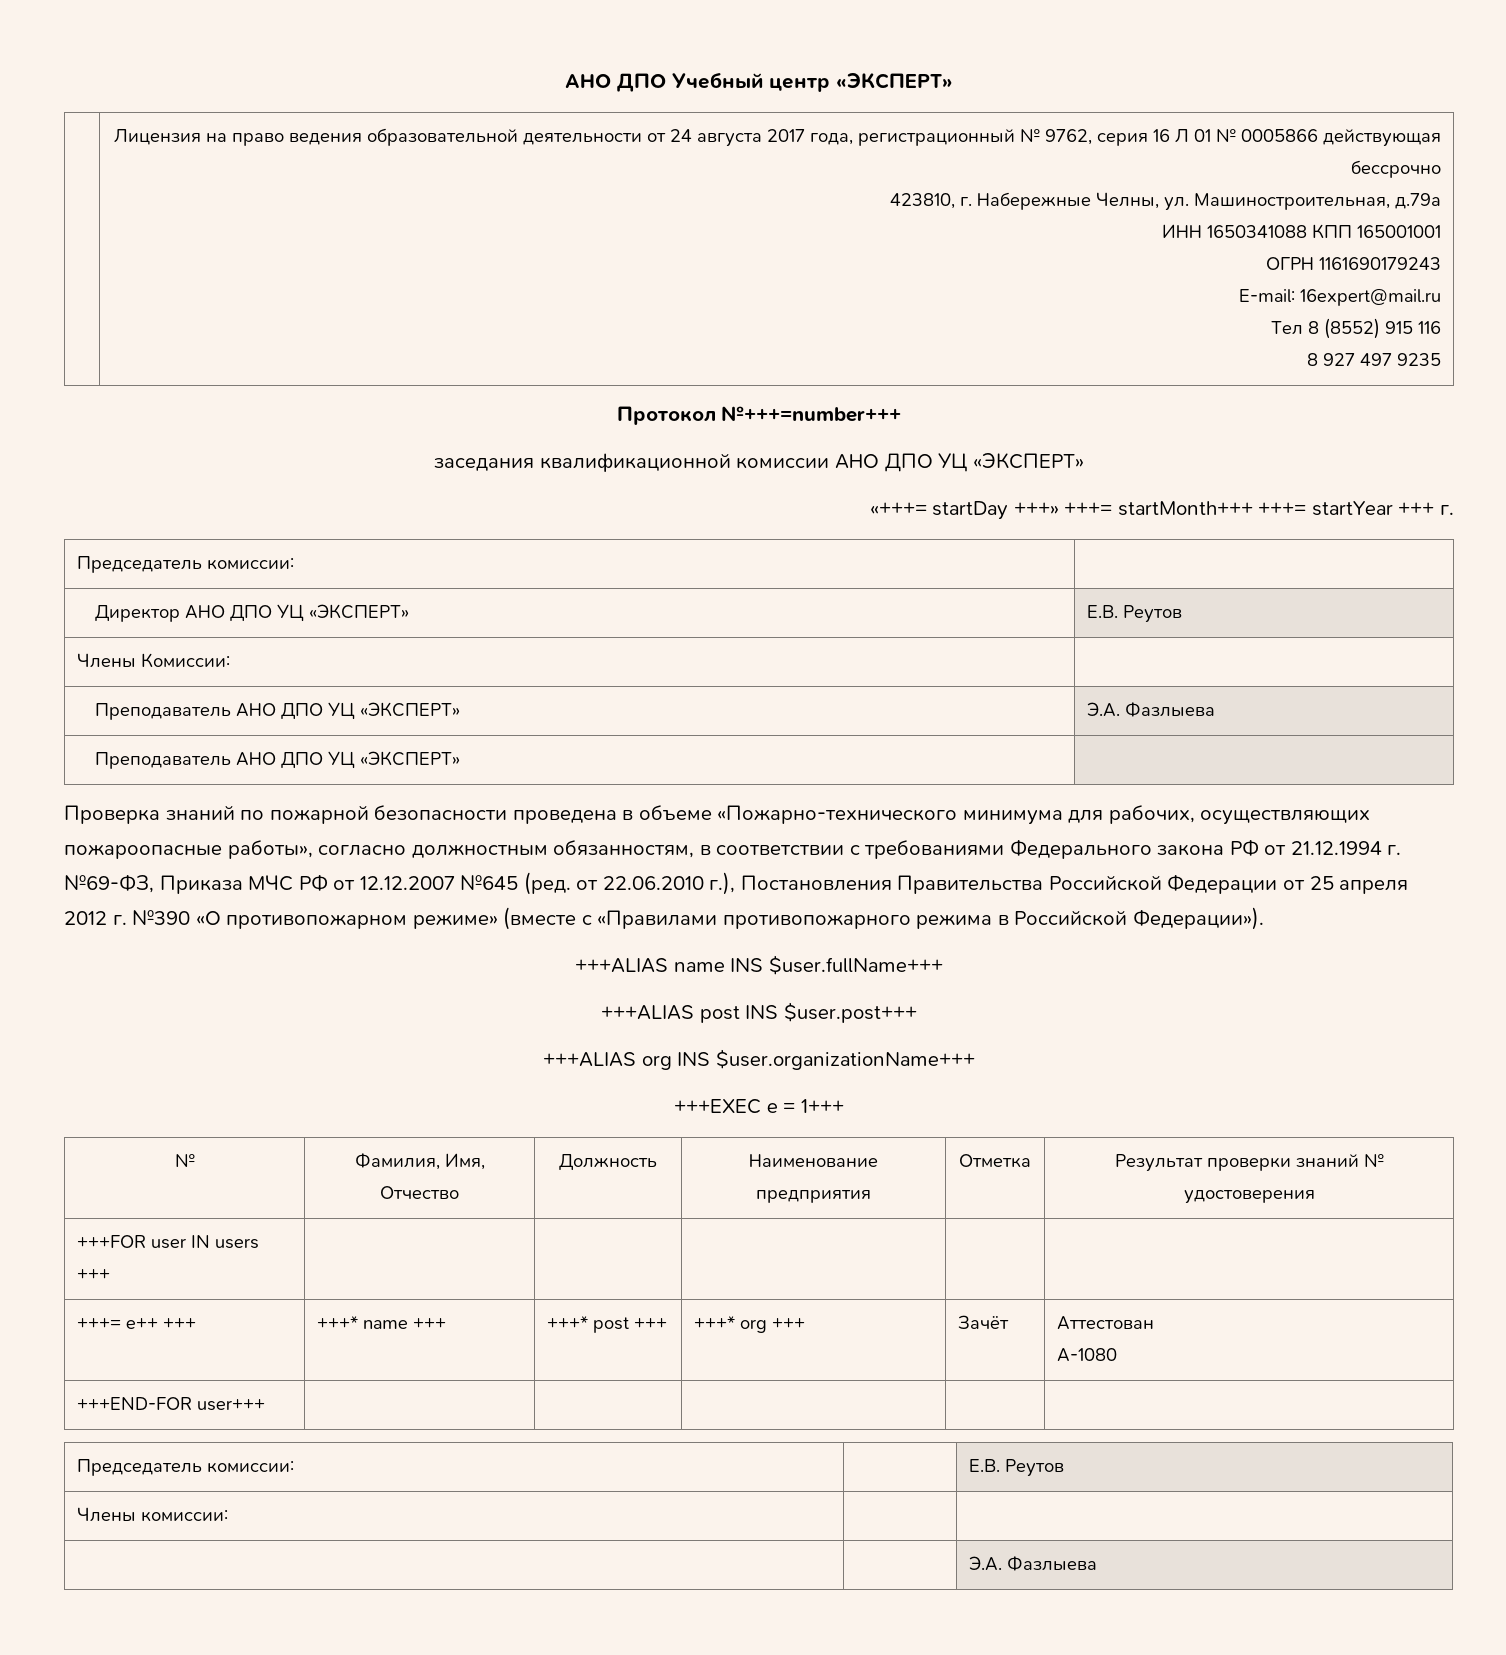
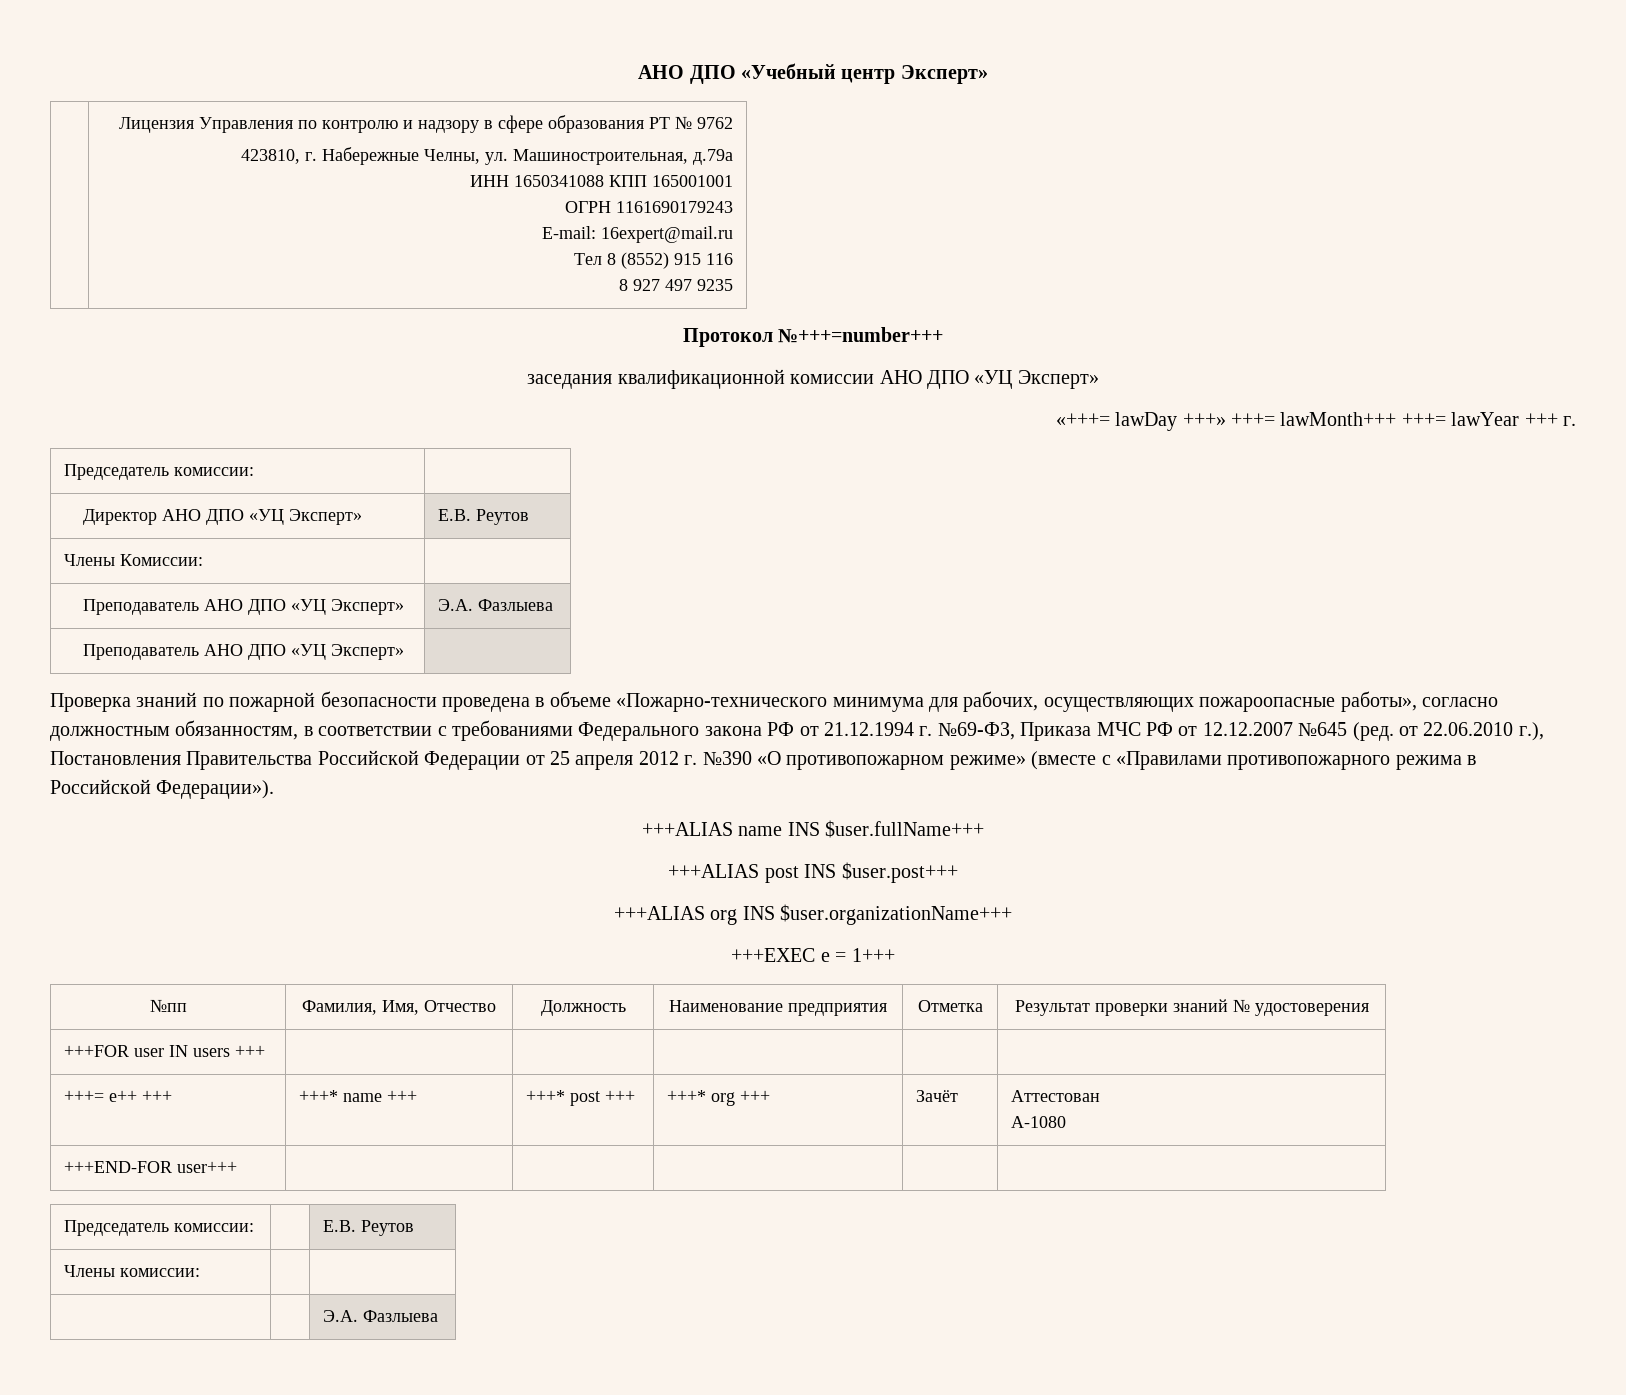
- АНО ДПО Учебный центр «ЭКСПЕРТ»
- | Лицензия на право ведения образовательной деятельности от 24 августа 2017 года, регистрационный № 9762, серия 16 Л 01 № 0005866 действующая бессрочно
+ АНО ДПО «Учебный центр Эксперт»
+ | Лицензия Управления по контролю и надзору в сфере образования РТ № 9762
- заседания квалификационной комиссии АНО ДПО УЦ «ЭКСПЕРТ»
+ заседания квалификационной комиссии АНО ДПО «УЦ Эксперт»
- «+++= startDay +++» +++= startMonth+++ +++= startYear +++ г.
+ «+++= lawDay +++» +++= lawMonth+++ +++= lawYear +++ г.
- Директор АНО ДПО УЦ «ЭКСПЕРТ» | Е.В. Реутов
+ Директор АНО ДПО «УЦ Эксперт» | Е.В. Реутов
- Преподаватель АНО ДПО УЦ «ЭКСПЕРТ» | Э.А. Фазлыева
- Преподаватель АНО ДПО УЦ «ЭКСПЕРТ» |
+ Преподаватель АНО ДПО «УЦ Эксперт» | Э.А. Фазлыева
+ Преподаватель АНО ДПО «УЦ Эксперт» |
- № | Фамилия, Имя, Отчество | Должность | Наименование предприятия | Отметка | Результат проверки знаний № удостоверения
+ №пп | Фамилия, Имя, Отчество | Должность | Наименование предприятия | Отметка | Результат проверки знаний № удостоверения

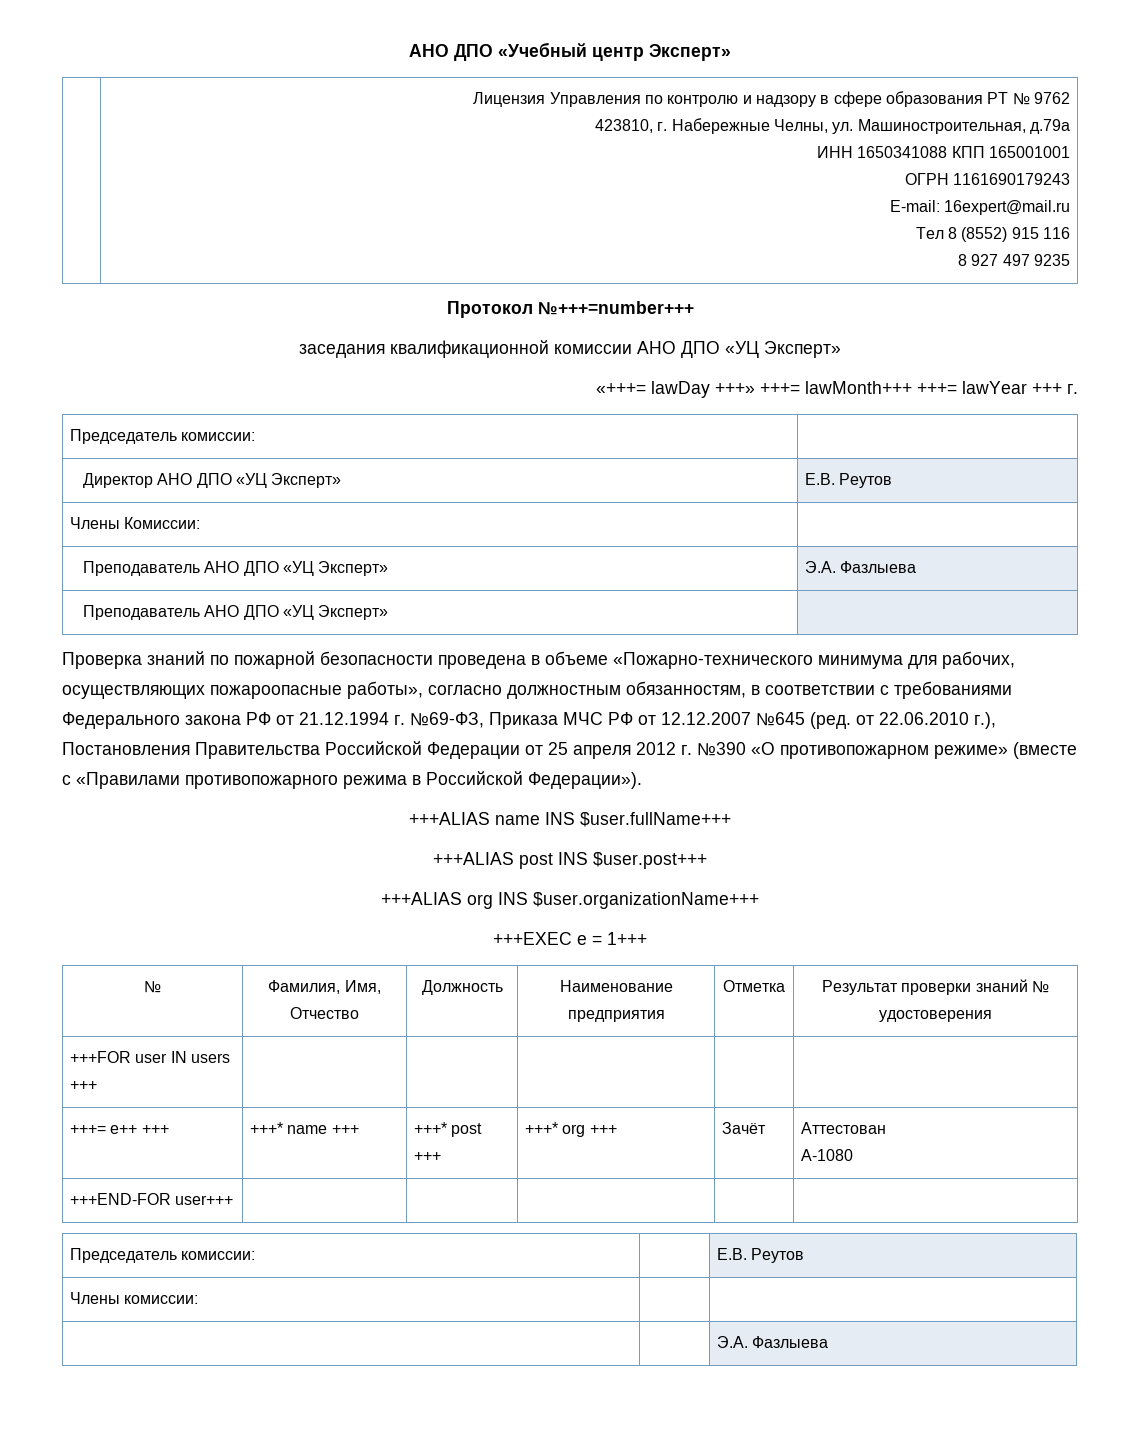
- №пп | Фамилия, Имя, Отчество | Должность | Наименование предприятия | Отметка | Результат проверки знаний № удостоверения
+ № | Фамилия, Имя, Отчество | Должность | Наименование предприятия | Отметка | Результат проверки знаний № удостоверения

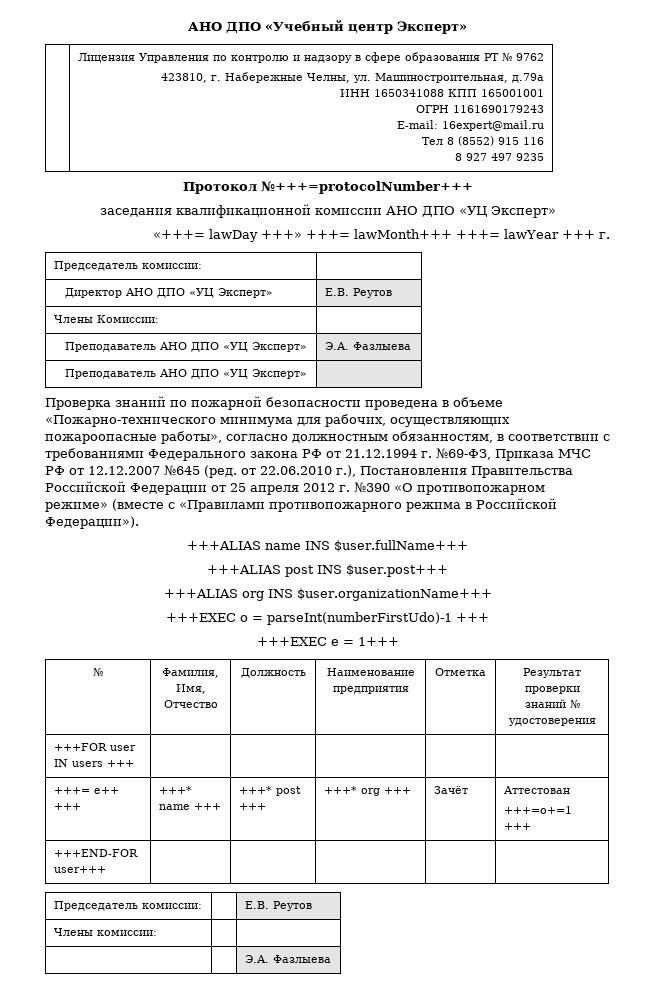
- Протокол №+++=number+++
+ Протокол №+++=protocolNumber+++
+ +++EXEC o = parseInt(numberFirstUdo)-1 +++
  +++= e++ +++ | +++* name +++ | +++* post +++ | +++* org +++ | Зачёт | Аттестован
- А-1080
+ +++=o+=1 +++

